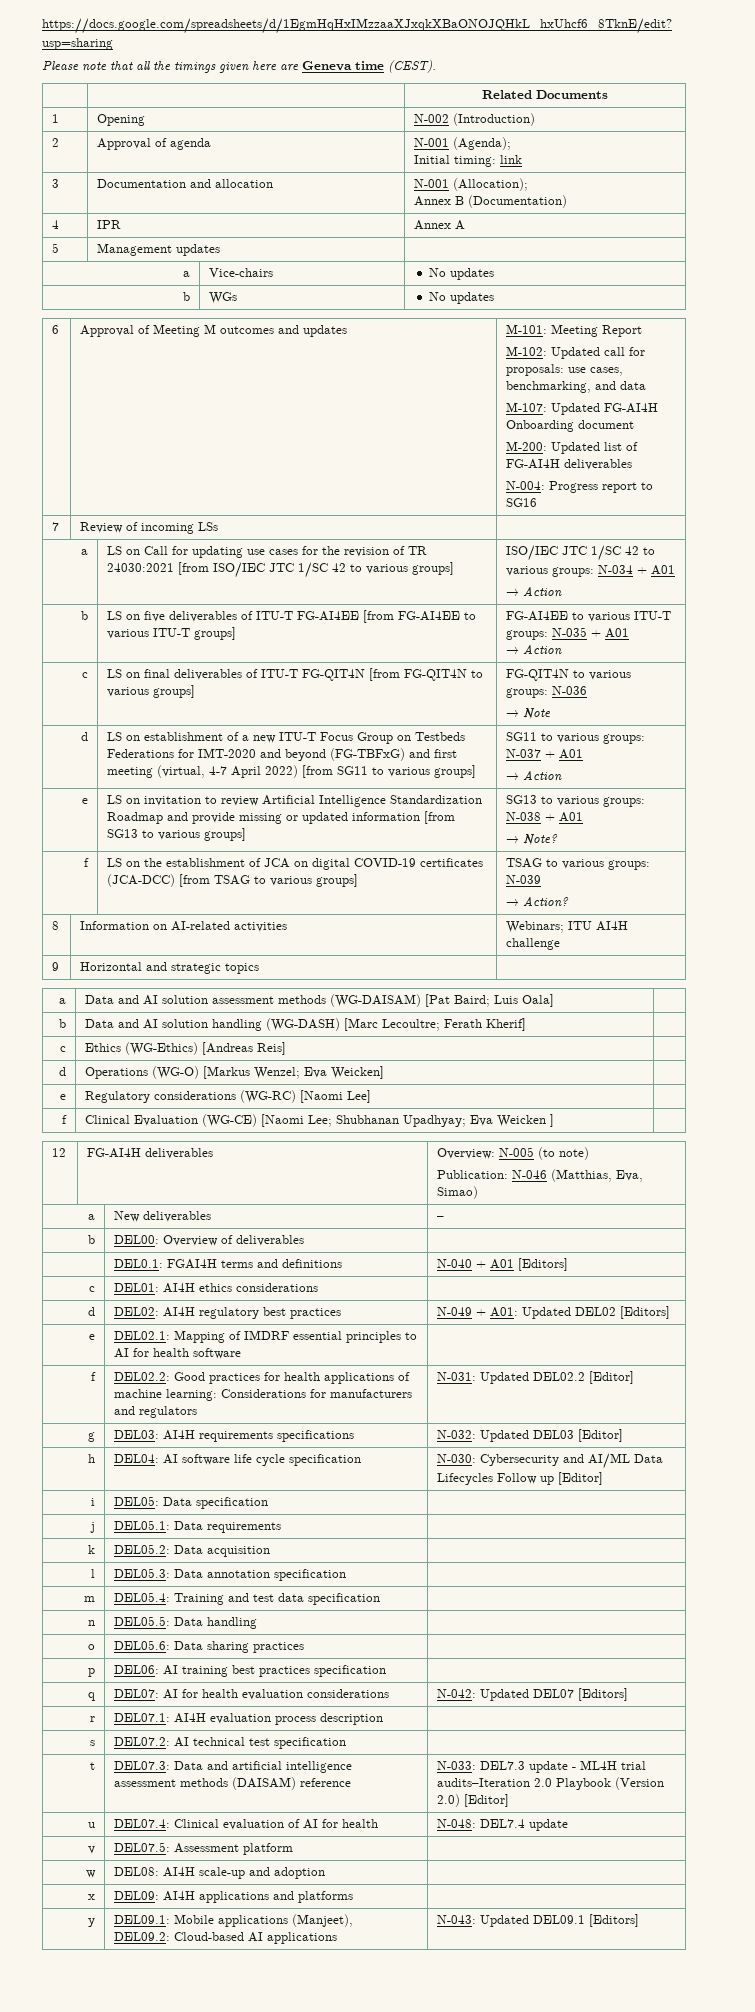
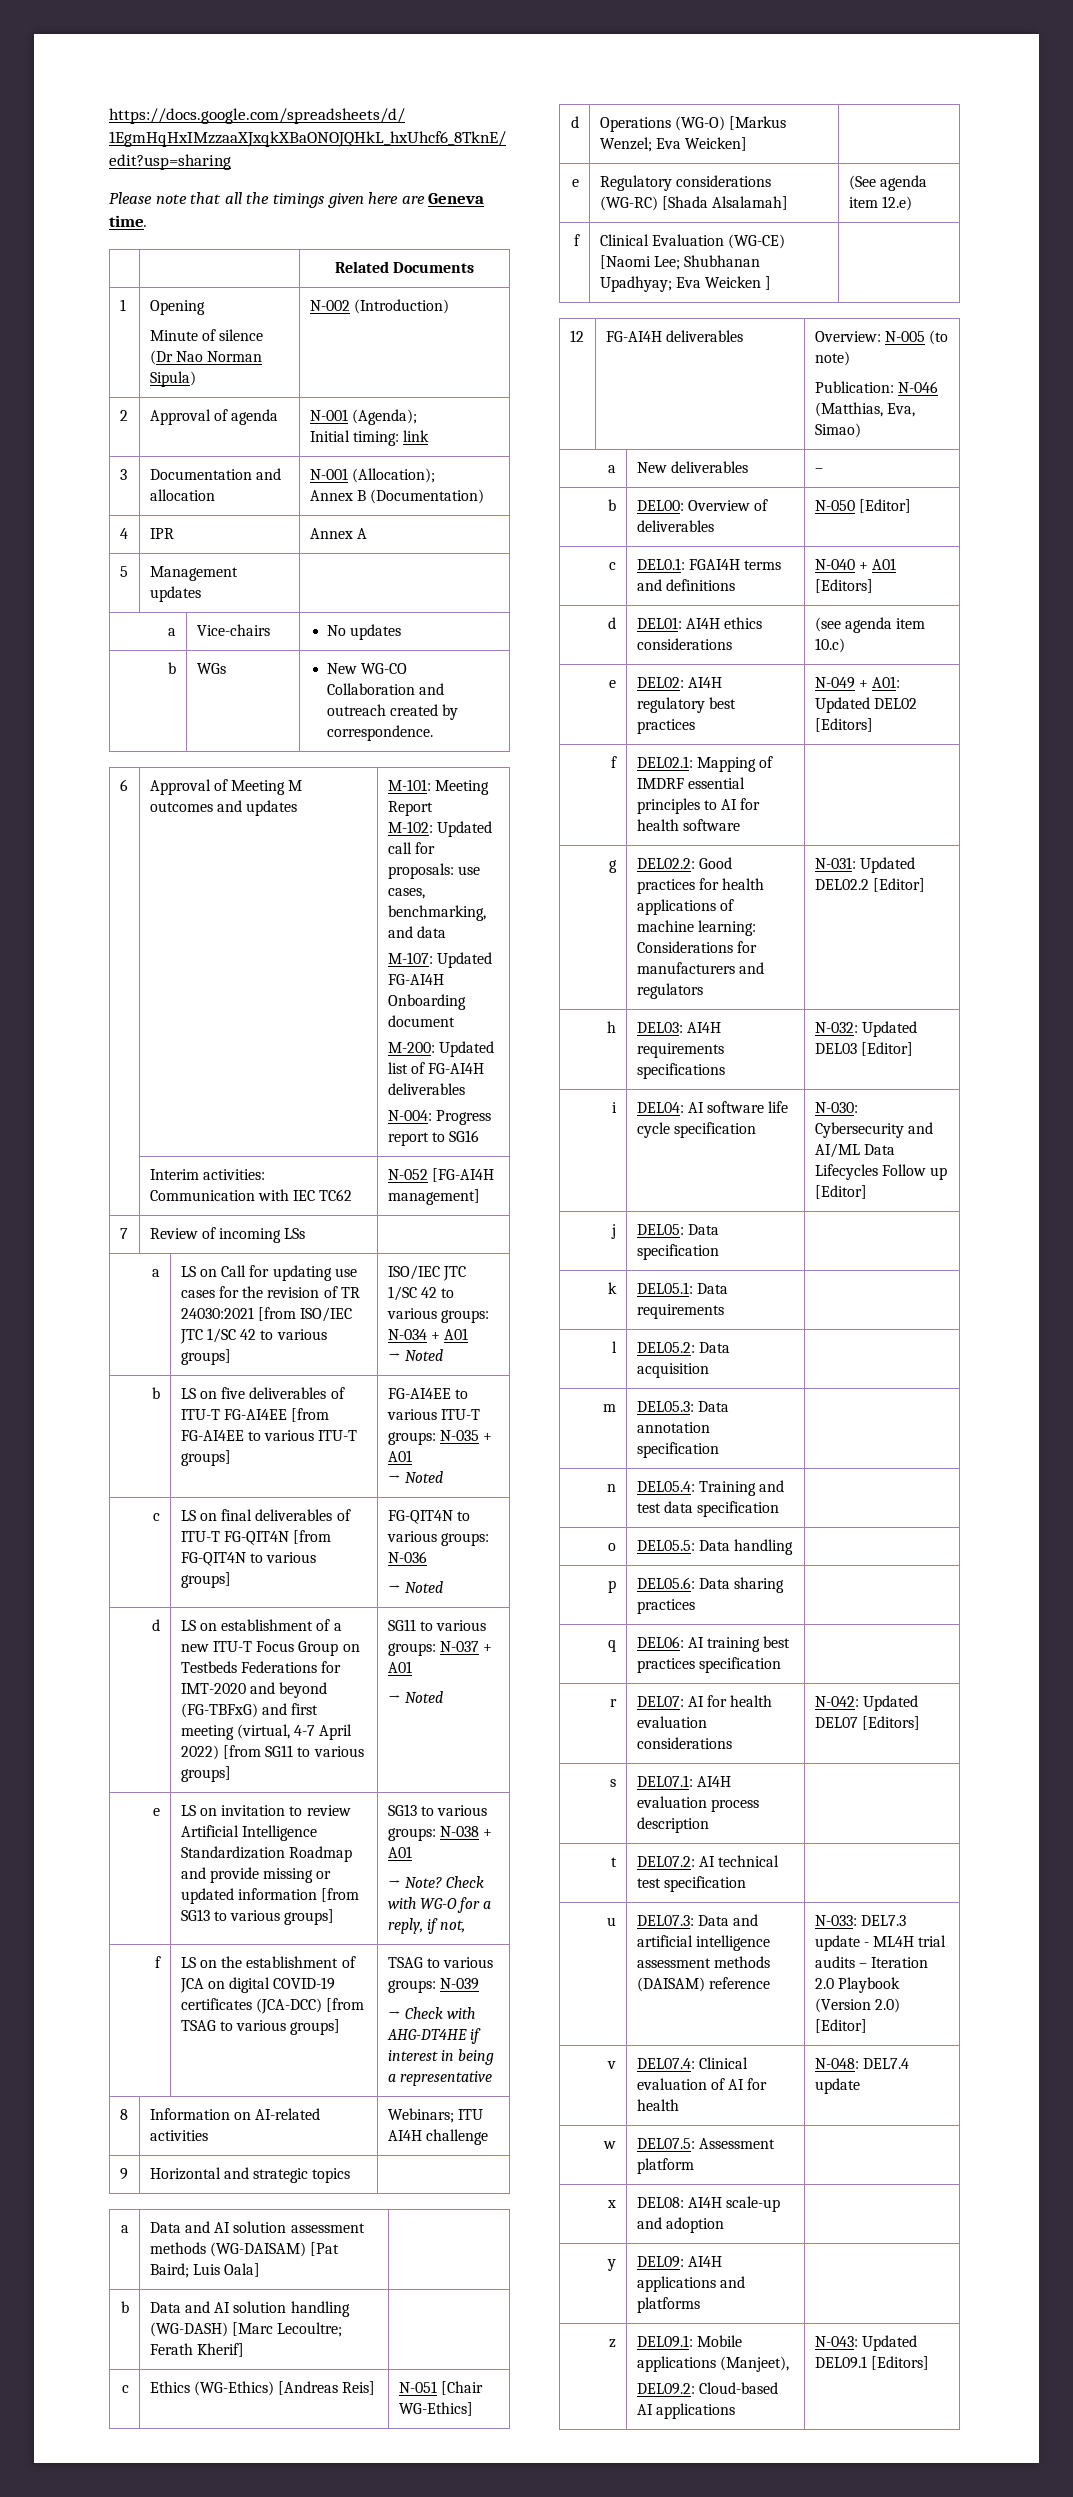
- Please note that all the timings given here are Geneva time (CEST).
+ Please note that all the timings given here are Geneva time.
- 1 | Opening | N-002 (Introduction)
+ 1 | Opening
+ Minute of silence (Dr Nao Norman Sipula) | N-002 (Introduction)
- b | WGs | No updates
+ b | WGs | New WG-CO Collaboration and outreach created by correspondence.
+ | Interim activities: Communication with IEC TC62 | N-052 [FG-AI4H management]
  a | LS on Call for updating use cases for the revision of TR 24030:2021 [from ISO/IEC JTC 1/SC 42 to various groups] | ISO/IEC JTC 1/SC 42 to various groups: N-034 + A01
- → Action
+ → Noted
  b | LS on five deliverables of ITU-T FG-AI4EE [from FG-AI4EE to various ITU-T groups] | FG-AI4EE to various ITU-T groups: N-035 + A01
- → Action
+ → Noted
  c | LS on final deliverables of ITU-T FG-QIT4N [from FG-QIT4N to various groups] | FG-QIT4N to various groups: N-036
- → Note
+ → Noted
  d | LS on establishment of a new ITU-T Focus Group on Testbeds Federations for IMT-2020 and beyond (FG-TBFxG) and first meeting (virtual, 4-7 April 2022) [from SG11 to various groups] | SG11 to various groups: N-037 + A01
- → Action
+ → Noted
  e | LS on invitation to review Artificial Intelligence Standardization Roadmap and provide missing or updated information [from SG13 to various groups] | SG13 to various groups: N-038 + A01
- → Note?
+ → Note? Check with WG-O for a reply, if not,
  f | LS on the establishment of JCA on digital COVID-19 certificates (JCA-DCC) [from TSAG to various groups] | TSAG to various groups: N-039
- → Action?
+ → Check with AHG-DT4HE if interest in being a representative
- c | Ethics (WG-Ethics) [Andreas Reis] |
+ c | Ethics (WG-Ethics) [Andreas Reis] | N-051 [Chair WG-Ethics]
- e | Regulatory considerations (WG-RC) [Naomi Lee] |
+ e | Regulatory considerations (WG-RC) [Shada Alsalamah] | (See agenda item 12.e)
- b | DEL00: Overview of deliverables |
- | DEL0.1: FGAI4H terms and definitions | N-040 + A01 [Editors]
+ b | DEL00: Overview of deliverables | N-050 [Editor]
+ c | DEL0.1: FGAI4H terms and definitions | N-040 + A01 [Editors]
- c | DEL01: AI4H ethics considerations |
- d | DEL02: AI4H regulatory best practices | N-049 + A01: Updated DEL02 [Editors]
+ d | DEL01: AI4H ethics considerations | (see agenda item 10.c)
+ e | DEL02: AI4H regulatory best practices | N-049 + A01: Updated DEL02 [Editors]
- e | DEL02.1: Mapping of IMDRF essential principles to AI for health software |
+ f | DEL02.1: Mapping of IMDRF essential principles to AI for health software |
- f | DEL02.2: Good practices for health applications of machine learning: Considerations for manufacturers and regulators | N-031: Updated DEL02.2 [Editor]
+ g | DEL02.2: Good practices for health applications of machine learning: Considerations for manufacturers and regulators | N-031: Updated DEL02.2 [Editor]
- g | DEL03: AI4H requirements specifications | N-032: Updated DEL03 [Editor]
+ h | DEL03: AI4H requirements specifications | N-032: Updated DEL03 [Editor]
- h | DEL04: AI software life cycle specification | N-030: Cybersecurity and AI/ML Data Lifecycles Follow up [Editor]
+ i | DEL04: AI software life cycle specification | N-030: Cybersecurity and AI/ML Data Lifecycles Follow up [Editor]
- i | DEL05: Data specification |
+ j | DEL05: Data specification |
- j | DEL05.1: Data requirements |
+ k | DEL05.1: Data requirements |
- k | DEL05.2: Data acquisition |
+ l | DEL05.2: Data acquisition |
- l | DEL05.3: Data annotation specification |
+ m | DEL05.3: Data annotation specification |
- m | DEL05.4: Training and test data specification |
+ n | DEL05.4: Training and test data specification |
- n | DEL05.5: Data handling |
+ o | DEL05.5: Data handling |
- o | DEL05.6: Data sharing practices |
+ p | DEL05.6: Data sharing practices |
- p | DEL06: AI training best practices specification |
+ q | DEL06: AI training best practices specification |
- q | DEL07: AI for health evaluation considerations | N-042: Updated DEL07 [Editors]
+ r | DEL07: AI for health evaluation considerations | N-042: Updated DEL07 [Editors]
- r | DEL07.1: AI4H evaluation process description |
+ s | DEL07.1: AI4H evaluation process description |
- s | DEL07.2: AI technical test specification |
+ t | DEL07.2: AI technical test specification |
- t | DEL07.3: Data and artificial intelligence assessment methods (DAISAM) reference | N-033: DEL7.3 update - ML4H trial audits–Iteration 2.0 Playbook (Version 2.0) [Editor]
+ u | DEL07.3: Data and artificial intelligence assessment methods (DAISAM) reference | N-033: DEL7.3 update - ML4H trial audits – Iteration 2.0 Playbook (Version 2.0) [Editor]
- u | DEL07.4: Clinical evaluation of AI for health | N-048: DEL7.4 update
+ v | DEL07.4: Clinical evaluation of AI for health | N-048: DEL7.4 update
- v | DEL07.5: Assessment platform |
+ w | DEL07.5: Assessment platform |
- w | DEL08: AI4H scale-up and adoption |
+ x | DEL08: AI4H scale-up and adoption |
- x | DEL09: AI4H applications and platforms |
+ y | DEL09: AI4H applications and platforms |
- y | DEL09.1: Mobile applications (Manjeet),
+ z | DEL09.1: Mobile applications (Manjeet),

